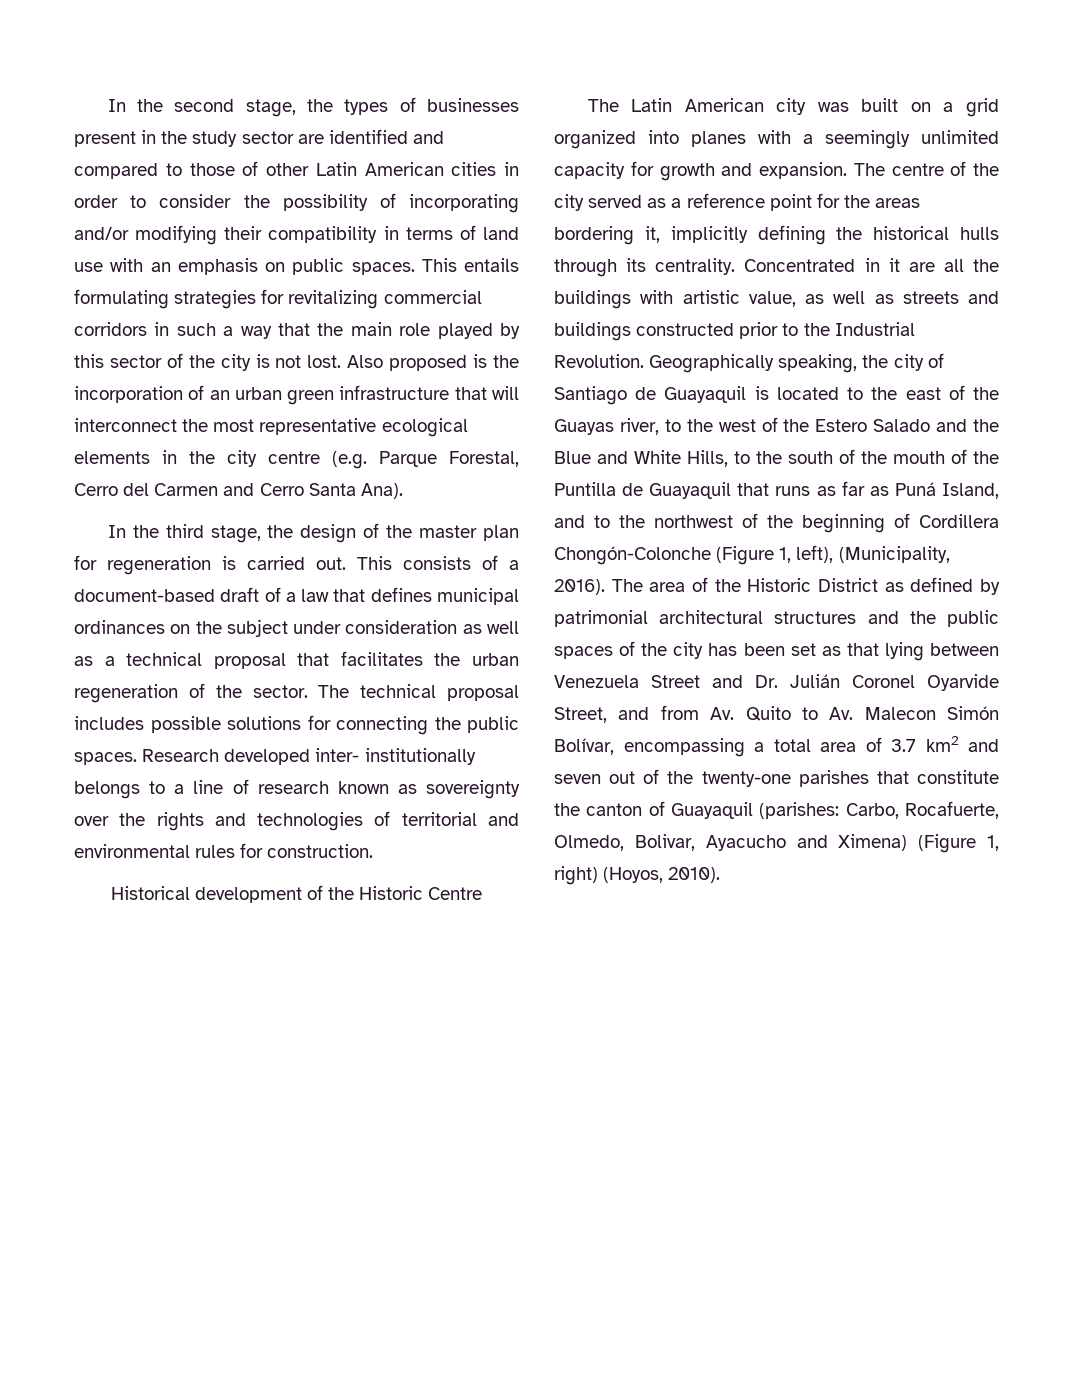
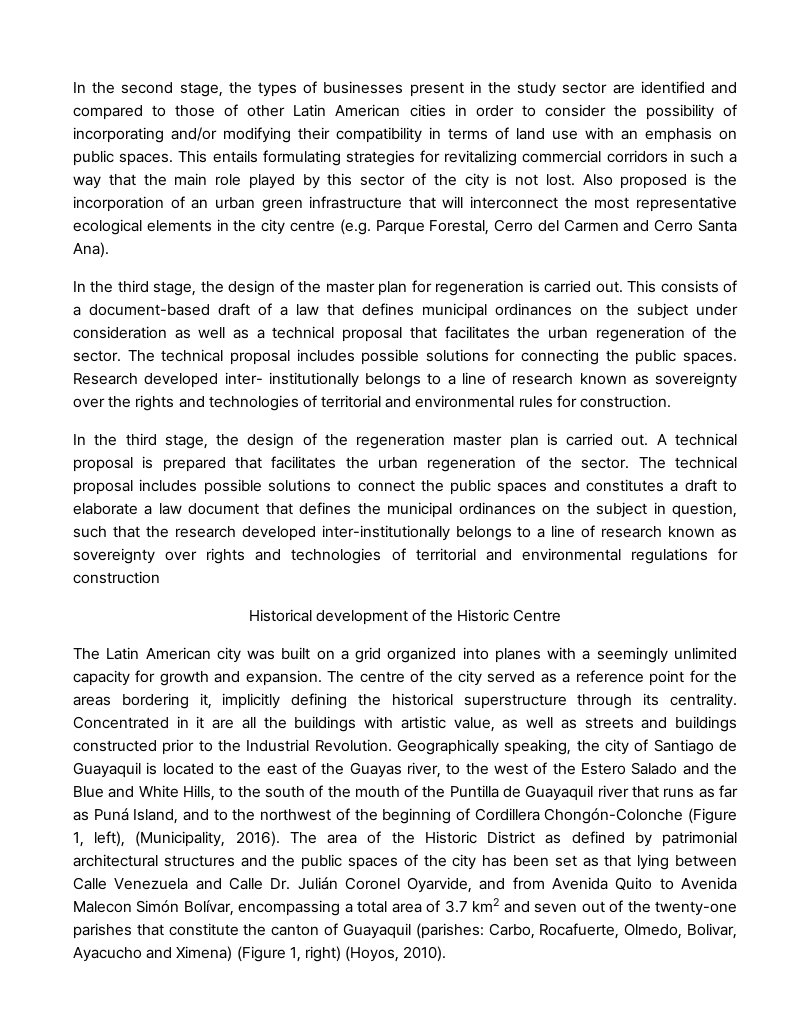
+ In the third stage, the design of the regeneration master plan is carried out. A technical proposal is prepared that facilitates the urban regeneration of the sector. The technical proposal includes possible solutions to connect the public spaces and constitutes a draft to elaborate a law document that defines the municipal ordinances on the subject in question, such that the research developed inter-institutionally belongs to a line of research known as sovereignty over rights and technologies of territorial and environmental regulations for construction
- The centre of the city served as a reference point for the areas bordering it, implicitly defining the historical hulls through its centrality.
+ The centre of the city served as a reference point for the areas bordering it, implicitly defining the historical superstructure through its centrality.
- Geographically speaking, the city of Santiago de Guayaquil is located to the east of the Guayas river, to the west of the Estero Salado and the Blue and White Hills, to the south of the mouth of the Puntilla de Guayaquil that runs as far as Puná Island, and to the northwest of the beginning of Cordillera Chongón-Colonche (Figure 1, left), (Municipality, 2016).
+ Geographically speaking, the city of Santiago de Guayaquil is located to the east of the Guayas river, to the west of the Estero Salado and the Blue and White Hills, to the south of the mouth of the Puntilla de Guayaquil river that runs as far as Puná Island, and to the northwest of the beginning of Cordillera Chongón-Colonche (Figure 1, left), (Municipality, 2016).
- The area of the Historic District as defined by patrimonial architectural structures and the public spaces of the city has been set as that lying between Venezuela Street and Dr. Julián Coronel Oyarvide Street, and from Av. Quito to Av. Malecon Simón Bolívar, encompassing a total area of 3.7 km2 and seven out of the twenty-one parishes that constitute the canton of Guayaquil (parishes:
+ The area of the Historic District as defined by patrimonial architectural structures and the public spaces of the city has been set as that lying between Calle Venezuela and Calle Dr. Julián Coronel Oyarvide, and from Avenida Quito to Avenida Malecon Simón Bolívar, encompassing a total area of 3.7 km2 and seven out of the twenty-one parishes that constitute the canton of Guayaquil (parishes:

